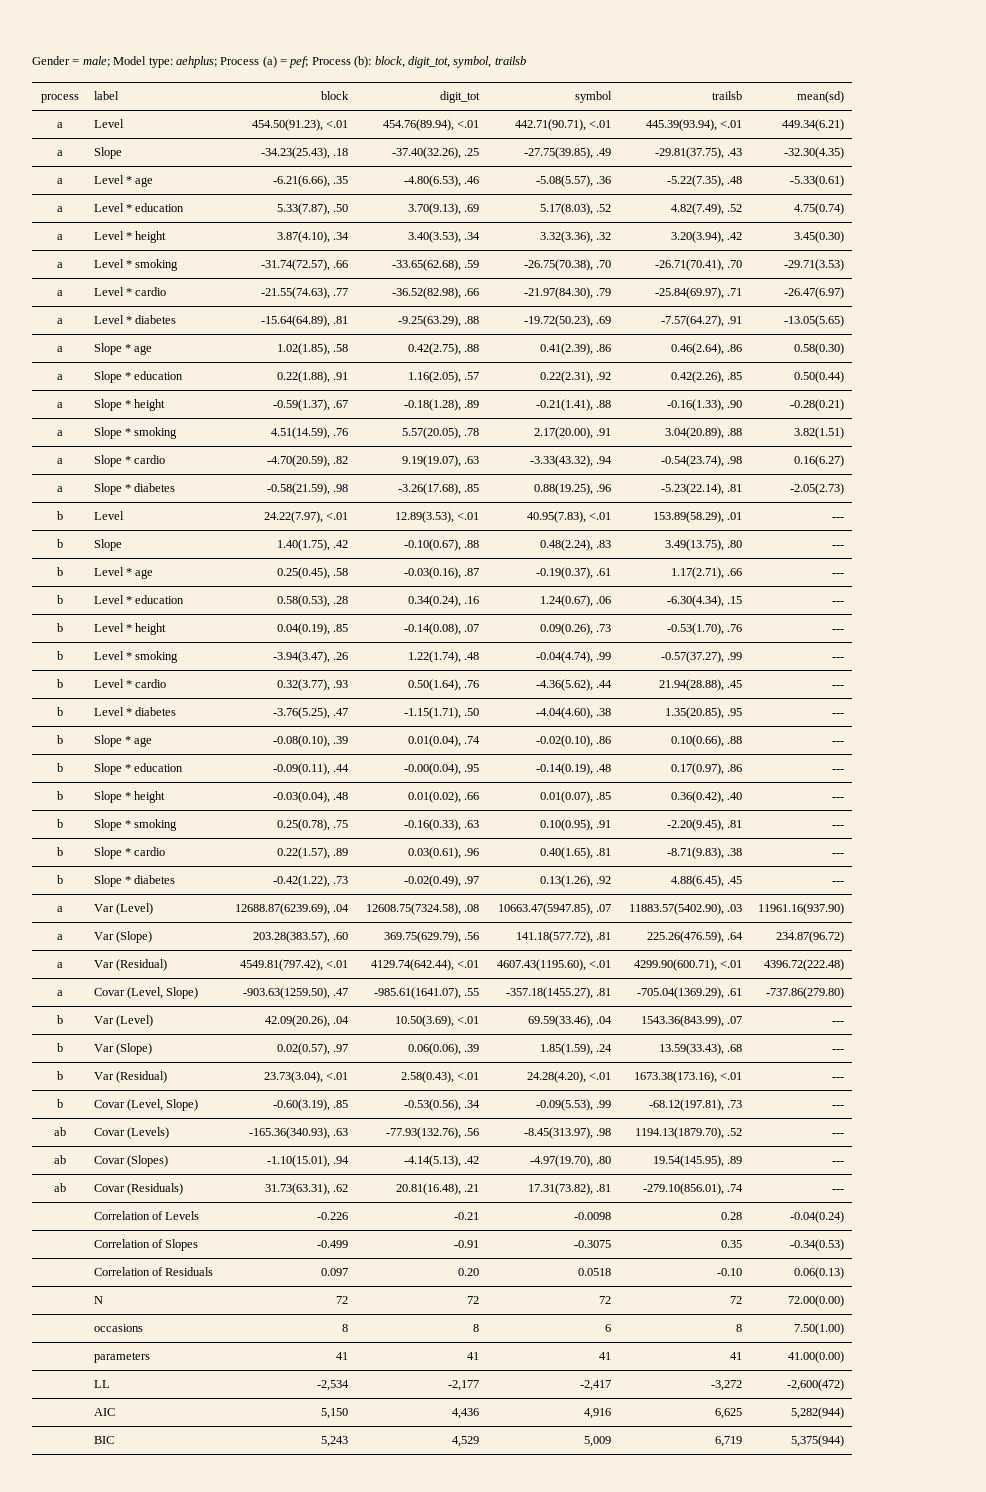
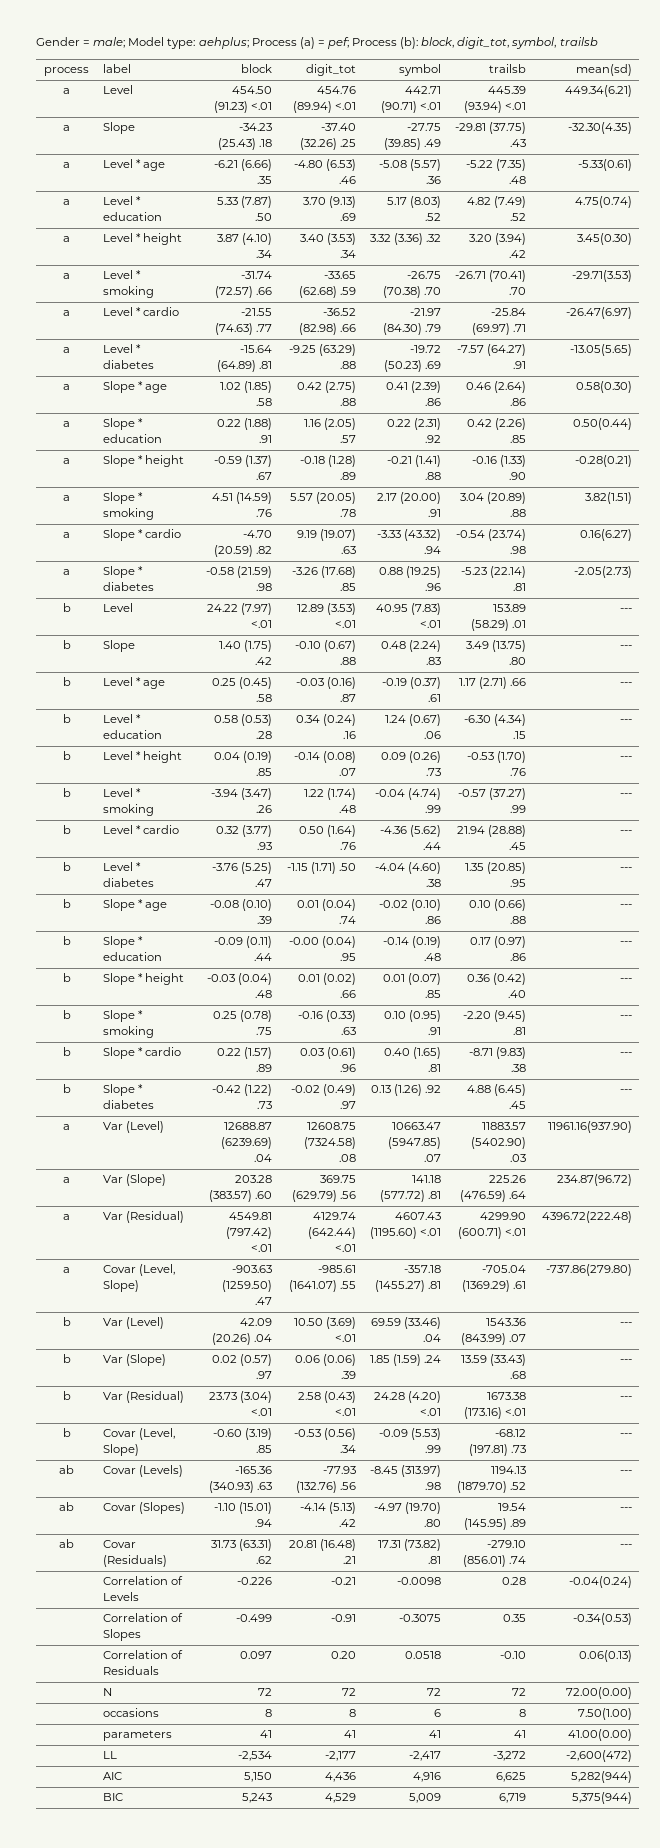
- a | Level | 454.50(91.23), <.01 | 454.76(89.94), <.01 | 442.71(90.71), <.01 | 445.39(93.94), <.01 | 449.34(6.21)
+ a | Level | 454.50 (91.23) <.01 | 454.76 (89.94) <.01 | 442.71 (90.71) <.01 | 445.39 (93.94) <.01 | 449.34(6.21)
- a | Slope | -34.23(25.43), .18 | -37.40(32.26), .25 | -27.75(39.85), .49 | -29.81(37.75), .43 | -32.30(4.35)
+ a | Slope | -34.23 (25.43) .18 | -37.40 (32.26) .25 | -27.75 (39.85) .49 | -29.81 (37.75) .43 | -32.30(4.35)
- a | Level * age | -6.21(6.66), .35 | -4.80(6.53), .46 | -5.08(5.57), .36 | -5.22(7.35), .48 | -5.33(0.61)
+ a | Level * age | -6.21 (6.66) .35 | -4.80 (6.53) .46 | -5.08 (5.57) .36 | -5.22 (7.35) .48 | -5.33(0.61)
- a | Level * education | 5.33(7.87), .50 | 3.70(9.13), .69 | 5.17(8.03), .52 | 4.82(7.49), .52 | 4.75(0.74)
+ a | Level * education | 5.33 (7.87) .50 | 3.70 (9.13) .69 | 5.17 (8.03) .52 | 4.82 (7.49) .52 | 4.75(0.74)
- a | Level * height | 3.87(4.10), .34 | 3.40(3.53), .34 | 3.32(3.36), .32 | 3.20(3.94), .42 | 3.45(0.30)
+ a | Level * height | 3.87 (4.10) .34 | 3.40 (3.53) .34 | 3.32 (3.36) .32 | 3.20 (3.94) .42 | 3.45(0.30)
- a | Level * smoking | -31.74(72.57), .66 | -33.65(62.68), .59 | -26.75(70.38), .70 | -26.71(70.41), .70 | -29.71(3.53)
+ a | Level * smoking | -31.74 (72.57) .66 | -33.65 (62.68) .59 | -26.75 (70.38) .70 | -26.71 (70.41) .70 | -29.71(3.53)
- a | Level * cardio | -21.55(74.63), .77 | -36.52(82.98), .66 | -21.97(84.30), .79 | -25.84(69.97), .71 | -26.47(6.97)
+ a | Level * cardio | -21.55 (74.63) .77 | -36.52 (82.98) .66 | -21.97 (84.30) .79 | -25.84 (69.97) .71 | -26.47(6.97)
- a | Level * diabetes | -15.64(64.89), .81 | -9.25(63.29), .88 | -19.72(50.23), .69 | -7.57(64.27), .91 | -13.05(5.65)
+ a | Level * diabetes | -15.64 (64.89) .81 | -9.25 (63.29) .88 | -19.72 (50.23) .69 | -7.57 (64.27) .91 | -13.05(5.65)
- a | Slope * age | 1.02(1.85), .58 | 0.42(2.75), .88 | 0.41(2.39), .86 | 0.46(2.64), .86 | 0.58(0.30)
+ a | Slope * age | 1.02 (1.85) .58 | 0.42 (2.75) .88 | 0.41 (2.39) .86 | 0.46 (2.64) .86 | 0.58(0.30)
- a | Slope * education | 0.22(1.88), .91 | 1.16(2.05), .57 | 0.22(2.31), .92 | 0.42(2.26), .85 | 0.50(0.44)
+ a | Slope * education | 0.22 (1.88) .91 | 1.16 (2.05) .57 | 0.22 (2.31) .92 | 0.42 (2.26) .85 | 0.50(0.44)
- a | Slope * height | -0.59(1.37), .67 | -0.18(1.28), .89 | -0.21(1.41), .88 | -0.16(1.33), .90 | -0.28(0.21)
+ a | Slope * height | -0.59 (1.37) .67 | -0.18 (1.28) .89 | -0.21 (1.41) .88 | -0.16 (1.33) .90 | -0.28(0.21)
- a | Slope * smoking | 4.51(14.59), .76 | 5.57(20.05), .78 | 2.17(20.00), .91 | 3.04(20.89), .88 | 3.82(1.51)
+ a | Slope * smoking | 4.51 (14.59) .76 | 5.57 (20.05) .78 | 2.17 (20.00) .91 | 3.04 (20.89) .88 | 3.82(1.51)
- a | Slope * cardio | -4.70(20.59), .82 | 9.19(19.07), .63 | -3.33(43.32), .94 | -0.54(23.74), .98 | 0.16(6.27)
+ a | Slope * cardio | -4.70 (20.59) .82 | 9.19 (19.07) .63 | -3.33 (43.32) .94 | -0.54 (23.74) .98 | 0.16(6.27)
- a | Slope * diabetes | -0.58(21.59), .98 | -3.26(17.68), .85 | 0.88(19.25), .96 | -5.23(22.14), .81 | -2.05(2.73)
+ a | Slope * diabetes | -0.58 (21.59) .98 | -3.26 (17.68) .85 | 0.88 (19.25) .96 | -5.23 (22.14) .81 | -2.05(2.73)
- b | Level | 24.22(7.97), <.01 | 12.89(3.53), <.01 | 40.95(7.83), <.01 | 153.89(58.29), .01 | ---
+ b | Level | 24.22 (7.97) <.01 | 12.89 (3.53) <.01 | 40.95 (7.83) <.01 | 153.89 (58.29) .01 | ---
- b | Slope | 1.40(1.75), .42 | -0.10(0.67), .88 | 0.48(2.24), .83 | 3.49(13.75), .80 | ---
+ b | Slope | 1.40 (1.75) .42 | -0.10 (0.67) .88 | 0.48 (2.24) .83 | 3.49 (13.75) .80 | ---
- b | Level * age | 0.25(0.45), .58 | -0.03(0.16), .87 | -0.19(0.37), .61 | 1.17(2.71), .66 | ---
+ b | Level * age | 0.25 (0.45) .58 | -0.03 (0.16) .87 | -0.19 (0.37) .61 | 1.17 (2.71) .66 | ---
- b | Level * education | 0.58(0.53), .28 | 0.34(0.24), .16 | 1.24(0.67), .06 | -6.30(4.34), .15 | ---
+ b | Level * education | 0.58 (0.53) .28 | 0.34 (0.24) .16 | 1.24 (0.67) .06 | -6.30 (4.34) .15 | ---
- b | Level * height | 0.04(0.19), .85 | -0.14(0.08), .07 | 0.09(0.26), .73 | -0.53(1.70), .76 | ---
+ b | Level * height | 0.04 (0.19) .85 | -0.14 (0.08) .07 | 0.09 (0.26) .73 | -0.53 (1.70) .76 | ---
- b | Level * smoking | -3.94(3.47), .26 | 1.22(1.74), .48 | -0.04(4.74), .99 | -0.57(37.27), .99 | ---
+ b | Level * smoking | -3.94 (3.47) .26 | 1.22 (1.74) .48 | -0.04 (4.74) .99 | -0.57 (37.27) .99 | ---
- b | Level * cardio | 0.32(3.77), .93 | 0.50(1.64), .76 | -4.36(5.62), .44 | 21.94(28.88), .45 | ---
+ b | Level * cardio | 0.32 (3.77) .93 | 0.50 (1.64) .76 | -4.36 (5.62) .44 | 21.94 (28.88) .45 | ---
- b | Level * diabetes | -3.76(5.25), .47 | -1.15(1.71), .50 | -4.04(4.60), .38 | 1.35(20.85), .95 | ---
+ b | Level * diabetes | -3.76 (5.25) .47 | -1.15 (1.71) .50 | -4.04 (4.60) .38 | 1.35 (20.85) .95 | ---
- b | Slope * age | -0.08(0.10), .39 | 0.01(0.04), .74 | -0.02(0.10), .86 | 0.10(0.66), .88 | ---
+ b | Slope * age | -0.08 (0.10) .39 | 0.01 (0.04) .74 | -0.02 (0.10) .86 | 0.10 (0.66) .88 | ---
- b | Slope * education | -0.09(0.11), .44 | -0.00(0.04), .95 | -0.14(0.19), .48 | 0.17(0.97), .86 | ---
+ b | Slope * education | -0.09 (0.11) .44 | -0.00 (0.04) .95 | -0.14 (0.19) .48 | 0.17 (0.97) .86 | ---
- b | Slope * height | -0.03(0.04), .48 | 0.01(0.02), .66 | 0.01(0.07), .85 | 0.36(0.42), .40 | ---
+ b | Slope * height | -0.03 (0.04) .48 | 0.01 (0.02) .66 | 0.01 (0.07) .85 | 0.36 (0.42) .40 | ---
- b | Slope * smoking | 0.25(0.78), .75 | -0.16(0.33), .63 | 0.10(0.95), .91 | -2.20(9.45), .81 | ---
+ b | Slope * smoking | 0.25 (0.78) .75 | -0.16 (0.33) .63 | 0.10 (0.95) .91 | -2.20 (9.45) .81 | ---
- b | Slope * cardio | 0.22(1.57), .89 | 0.03(0.61), .96 | 0.40(1.65), .81 | -8.71(9.83), .38 | ---
+ b | Slope * cardio | 0.22 (1.57) .89 | 0.03 (0.61) .96 | 0.40 (1.65) .81 | -8.71 (9.83) .38 | ---
- b | Slope * diabetes | -0.42(1.22), .73 | -0.02(0.49), .97 | 0.13(1.26), .92 | 4.88(6.45), .45 | ---
+ b | Slope * diabetes | -0.42 (1.22) .73 | -0.02 (0.49) .97 | 0.13 (1.26) .92 | 4.88 (6.45) .45 | ---
- a | Var (Level) | 12688.87(6239.69), .04 | 12608.75(7324.58), .08 | 10663.47(5947.85), .07 | 11883.57(5402.90), .03 | 11961.16(937.90)
+ a | Var (Level) | 12688.87 (6239.69) .04 | 12608.75 (7324.58) .08 | 10663.47 (5947.85) .07 | 11883.57 (5402.90) .03 | 11961.16(937.90)
- a | Var (Slope) | 203.28(383.57), .60 | 369.75(629.79), .56 | 141.18(577.72), .81 | 225.26(476.59), .64 | 234.87(96.72)
+ a | Var (Slope) | 203.28 (383.57) .60 | 369.75 (629.79) .56 | 141.18 (577.72) .81 | 225.26 (476.59) .64 | 234.87(96.72)
- a | Var (Residual) | 4549.81(797.42), <.01 | 4129.74(642.44), <.01 | 4607.43(1195.60), <.01 | 4299.90(600.71), <.01 | 4396.72(222.48)
+ a | Var (Residual) | 4549.81 (797.42) <.01 | 4129.74 (642.44) <.01 | 4607.43 (1195.60) <.01 | 4299.90 (600.71) <.01 | 4396.72(222.48)
- a | Covar (Level, Slope) | -903.63(1259.50), .47 | -985.61(1641.07), .55 | -357.18(1455.27), .81 | -705.04(1369.29), .61 | -737.86(279.80)
+ a | Covar (Level, Slope) | -903.63 (1259.50) .47 | -985.61 (1641.07) .55 | -357.18 (1455.27) .81 | -705.04 (1369.29) .61 | -737.86(279.80)
- b | Var (Level) | 42.09(20.26), .04 | 10.50(3.69), <.01 | 69.59(33.46), .04 | 1543.36(843.99), .07 | ---
+ b | Var (Level) | 42.09 (20.26) .04 | 10.50 (3.69) <.01 | 69.59 (33.46) .04 | 1543.36 (843.99) .07 | ---
- b | Var (Slope) | 0.02(0.57), .97 | 0.06(0.06), .39 | 1.85(1.59), .24 | 13.59(33.43), .68 | ---
+ b | Var (Slope) | 0.02 (0.57) .97 | 0.06 (0.06) .39 | 1.85 (1.59) .24 | 13.59 (33.43) .68 | ---
- b | Var (Residual) | 23.73(3.04), <.01 | 2.58(0.43), <.01 | 24.28(4.20), <.01 | 1673.38(173.16), <.01 | ---
+ b | Var (Residual) | 23.73 (3.04) <.01 | 2.58 (0.43) <.01 | 24.28 (4.20) <.01 | 1673.38 (173.16) <.01 | ---
- b | Covar (Level, Slope) | -0.60(3.19), .85 | -0.53(0.56), .34 | -0.09(5.53), .99 | -68.12(197.81), .73 | ---
+ b | Covar (Level, Slope) | -0.60 (3.19) .85 | -0.53 (0.56) .34 | -0.09 (5.53) .99 | -68.12 (197.81) .73 | ---
- ab | Covar (Levels) | -165.36(340.93), .63 | -77.93(132.76), .56 | -8.45(313.97), .98 | 1194.13(1879.70), .52 | ---
+ ab | Covar (Levels) | -165.36 (340.93) .63 | -77.93 (132.76) .56 | -8.45 (313.97) .98 | 1194.13 (1879.70) .52 | ---
- ab | Covar (Slopes) | -1.10(15.01), .94 | -4.14(5.13), .42 | -4.97(19.70), .80 | 19.54(145.95), .89 | ---
+ ab | Covar (Slopes) | -1.10 (15.01) .94 | -4.14 (5.13) .42 | -4.97 (19.70) .80 | 19.54 (145.95) .89 | ---
- ab | Covar (Residuals) | 31.73(63.31), .62 | 20.81(16.48), .21 | 17.31(73.82), .81 | -279.10(856.01), .74 | ---
+ ab | Covar (Residuals) | 31.73 (63.31) .62 | 20.81 (16.48) .21 | 17.31 (73.82) .81 | -279.10 (856.01) .74 | ---

